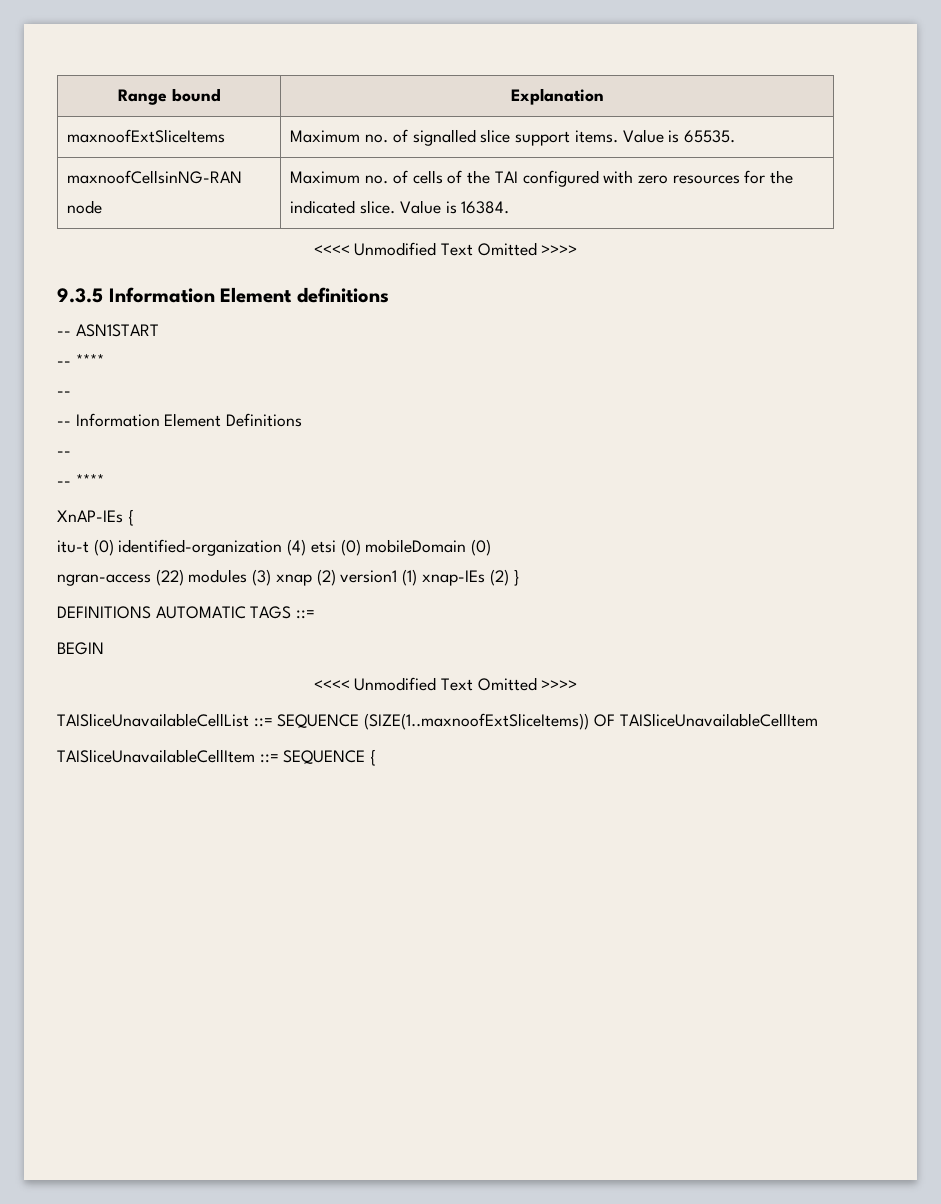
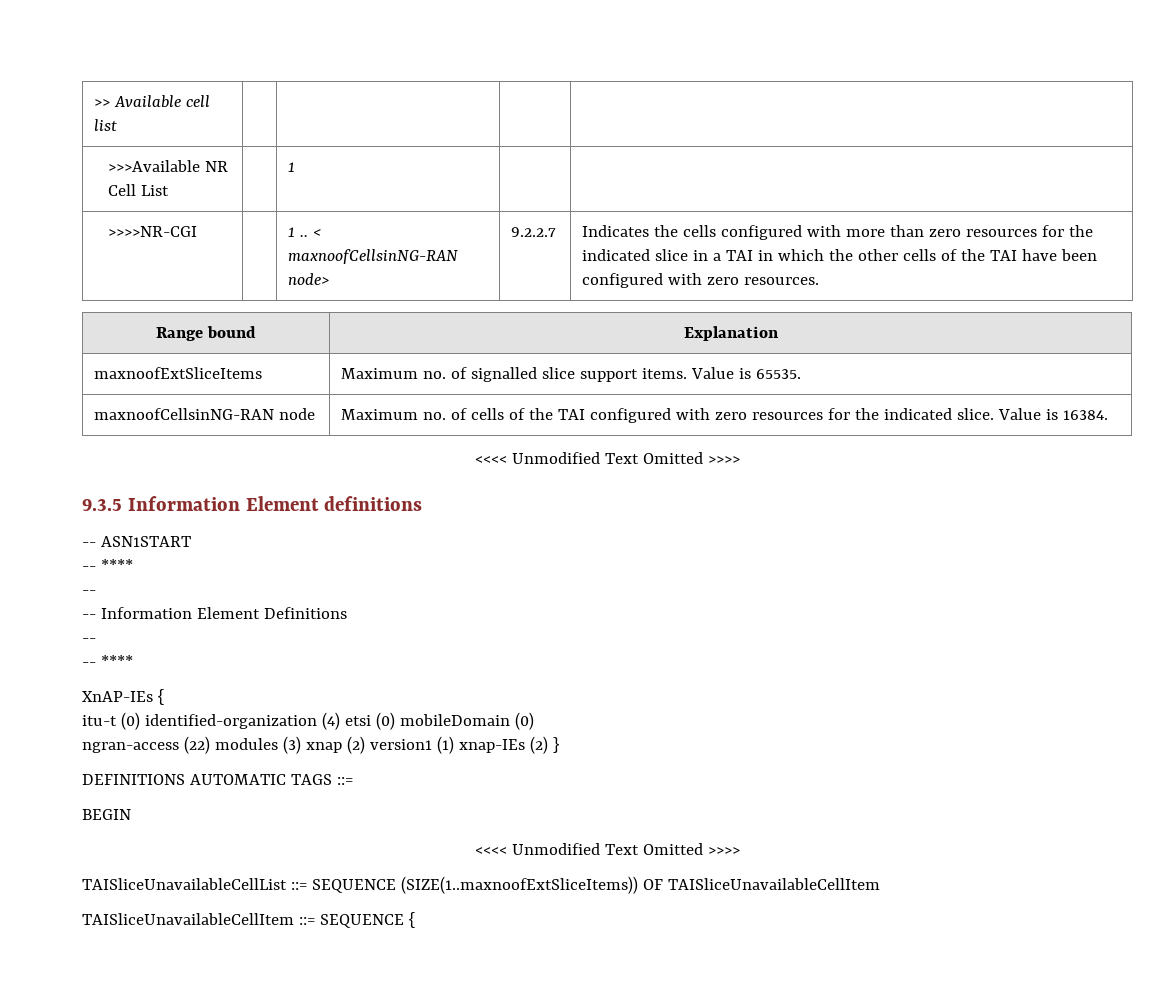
+ >> Available cell list | | | |
+ >>>Available NR Cell List | | 1 | |
+ >>>>NR-CGI | | 1 .. < maxnoofCellsinNG-RAN node> | 9.2.2.7 | Indicates the cells configured with more than zero resources for the indicated slice in a TAI in which the other cells of the TAI have been configured with zero resources.

